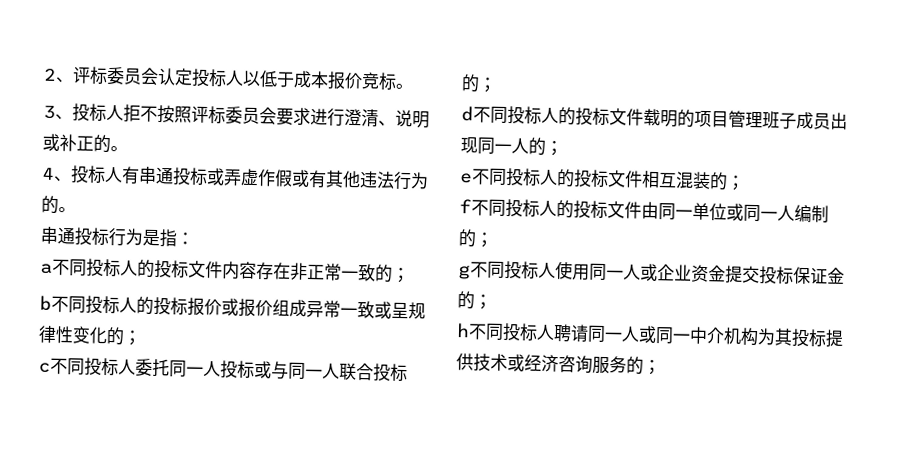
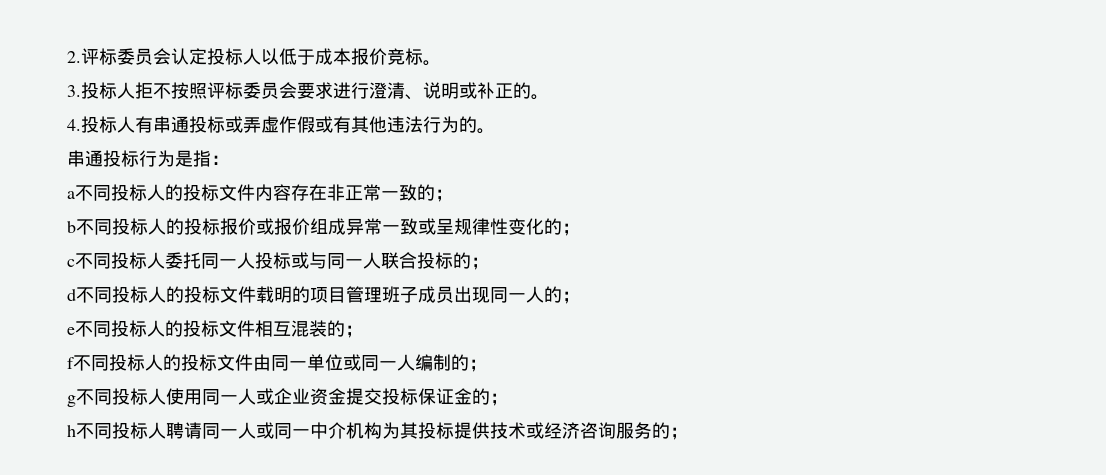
- 2、评标委员会认定投标人以低于成本报价竞标。
+ 2.评标委员会认定投标人以低于成本报价竞标。
- 3、投标人拒不按照评标委员会要求进行澄清、说明或补正的。
+ 3.投标人拒不按照评标委员会要求进行澄清、说明或补正的。
- 4、投标人有串通投标或弄虚作假或有其他违法行为的。
+ 4.投标人有串通投标或弄虚作假或有其他违法行为的。

